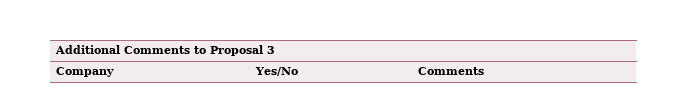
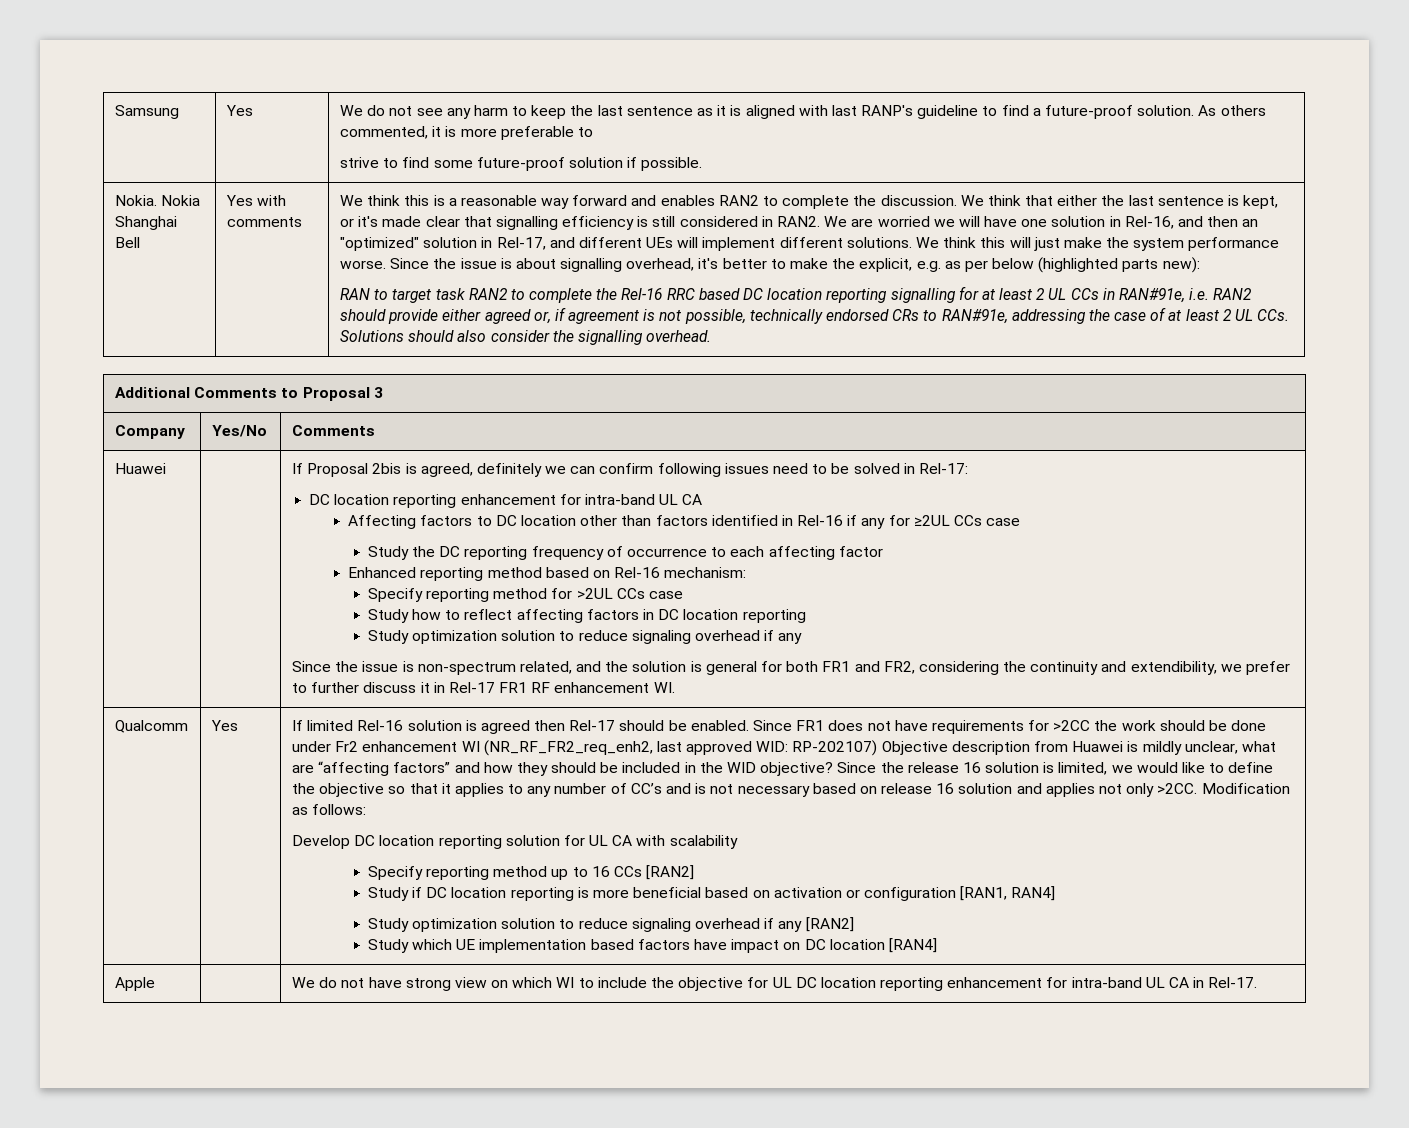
+ Samsung | Yes | We do not see any harm to keep the last sentence as it is aligned with last RANP's guideline to find a future-proof solution. As others commented, it is more preferable to
+ strive to find some future-proof solution if possible.
+ Nokia. Nokia Shanghai Bell | Yes with comments | We think this is a reasonable way forward and enables RAN2 to complete the discussion. We think that either the last sentence is kept, or it's made clear that signalling efficiency is still considered in RAN2. We are worried we will have one solution in Rel-16, and then an "optimized" solution in Rel-17, and different UEs will implement different solutions. We think this will just make the system performance worse. Since the issue is about signalling overhead, it's better to make the explicit, e.g. as per below (highlighted parts new):
+ RAN to target task RAN2 to complete the Rel-16 RRC based DC location reporting signalling for at least 2 UL CCs in RAN#91e, i.e. RAN2 should provide either agreed or, if agreement is not possible, technically endorsed CRs to RAN#91e, addressing the case of at least 2 UL CCs. Solutions should also consider the signalling overhead.
+ Huawei | | If Proposal 2bis is agreed, definitely we can confirm following issues need to be solved in Rel-17:
+ DC location reporting enhancement for intra-band UL CA
+ Affecting factors to DC location other than factors identified in Rel-16 if any for ≥2UL CCs case
+ Study the DC reporting frequency of occurrence to each affecting factor
+ Enhanced reporting method based on Rel-16 mechanism:
+ Specify reporting method for >2UL CCs case
+ Study how to reflect affecting factors in DC location reporting
+ Study optimization solution to reduce signaling overhead if any
+ Since the issue is non-spectrum related, and the solution is general for both FR1 and FR2, considering the continuity and extendibility, we prefer to further discuss it in Rel-17 FR1 RF enhancement WI.
+ Qualcomm | Yes | If limited Rel-16 solution is agreed then Rel-17 should be enabled. Since FR1 does not have requirements for >2CC the work should be done under Fr2 enhancement WI (NR_RF_FR2_req_enh2, last approved WID: RP-202107) Objective description from Huawei is mildly unclear, what are “affecting factors” and how they should be included in the WID objective? Since the release 16 solution is limited, we would like to define the objective so that it applies to any number of CC’s and is not necessary based on release 16 solution and applies not only >2CC. Modification as follows:
+ Develop DC location reporting solution for UL CA with scalability
+ Specify reporting method up to 16 CCs [RAN2]
+ Study if DC location reporting is more beneficial based on activation or configuration [RAN1, RAN4]
+ Study optimization solution to reduce signaling overhead if any [RAN2]
+ Study which UE implementation based factors have impact on DC location [RAN4]
+ Apple | | We do not have strong view on which WI to include the objective for UL DC location reporting enhancement for intra-band UL CA in Rel-17.

